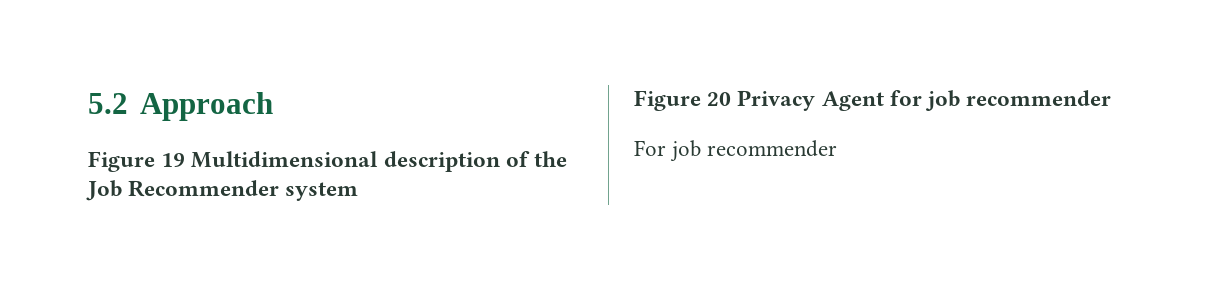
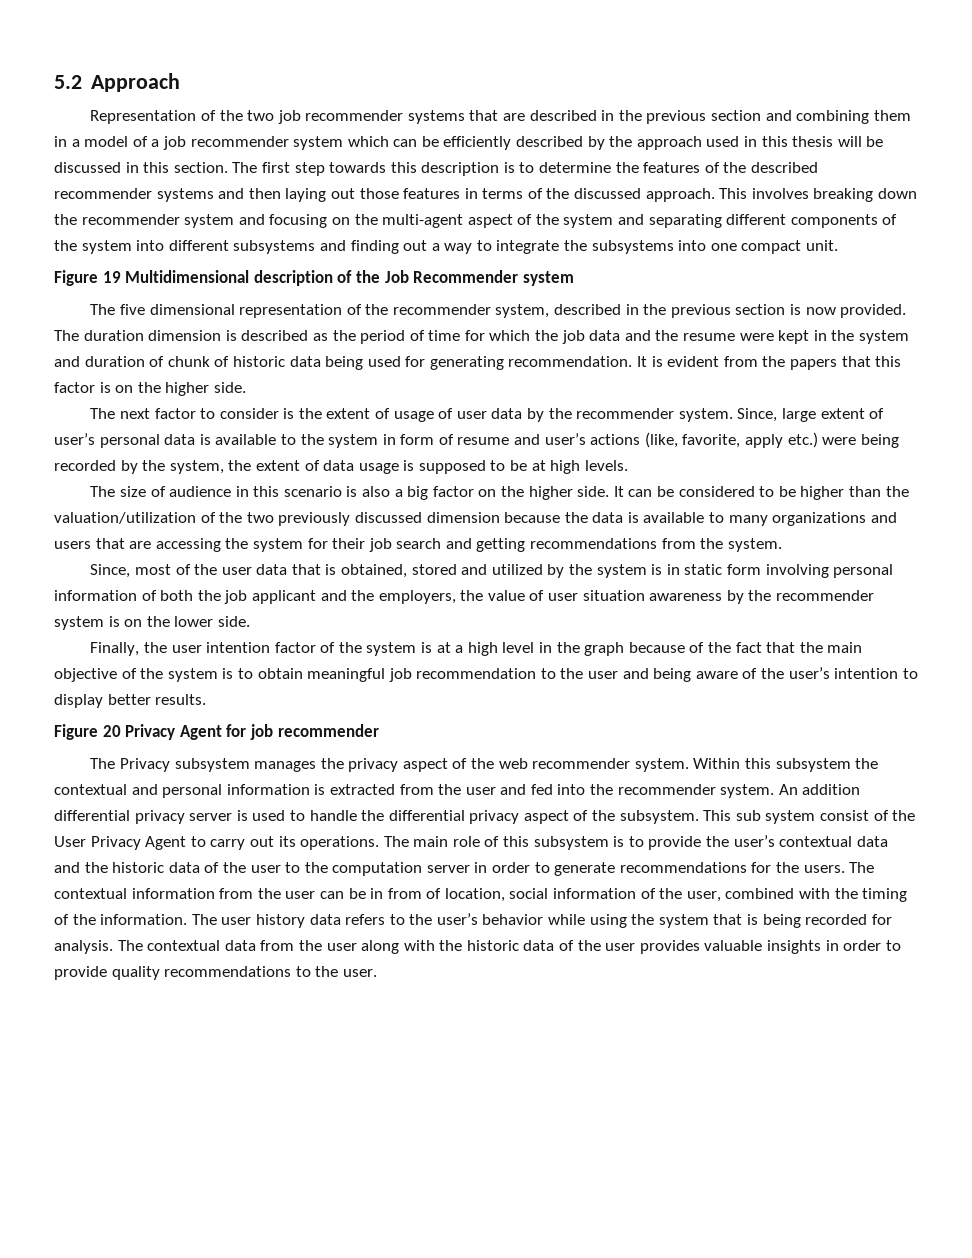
+ Representation of the two job recommender systems that are described in the previous section and combining them in a model of a job recommender system which can be efficiently described by the approach used in this thesis will be discussed in this section. The first step towards this description is to determine the features of the described recommender systems and then laying out those features in terms of the discussed approach. This involves breaking down the recommender system and focusing on the multi-agent aspect of the system and separating different components of the system into different subsystems and finding out a way to integrate the subsystems into one compact unit.
+ The five dimensional representation of the recommender system, described in the previous section is now provided. The duration dimension is described as the period of time for which the job data and the resume were kept in the system and duration of chunk of historic data being used for generating recommendation. It is evident from the papers that this factor is on the higher side.
+ The next factor to consider is the extent of usage of user data by the recommender system. Since, large extent of user’s personal data is available to the system in form of resume and user’s actions (like, favorite, apply etc.) were being recorded by the system, the extent of data usage is supposed to be at high levels.
+ The size of audience in this scenario is also a big factor on the higher side. It can be considered to be higher than the valuation/utilization of the two previously discussed dimension because the data is available to many organizations and users that are accessing the system for their job search and getting recommendations from the system.
+ Since, most of the user data that is obtained, stored and utilized by the system is in static form involving personal information of both the job applicant and the employers, the value of user situation awareness by the recommender system is on the lower side.
+ Finally, the user intention factor of the system is at a high level in the graph because of the fact that the main objective of the system is to obtain meaningful job recommendation to the user and being aware of the user’s intention to display better results.
- For job recommender
+ The Privacy subsystem manages the privacy aspect of the web recommender system. Within this subsystem the contextual and personal information is extracted from the user and fed into the recommender system. An addition differential privacy server is used to handle the differential privacy aspect of the subsystem. This sub system consist of the User Privacy Agent to carry out its operations. The main role of this subsystem is to provide the user’s contextual data and the historic data of the user to the computation server in order to generate recommendations for the users. The contextual information from the user can be in from of location, social information of the user, combined with the timing of the information. The user history data refers to the user’s behavior while using the system that is being recorded for analysis. The contextual data from the user along with the historic data of the user provides valuable insights in order to provide quality recommendations to the user.

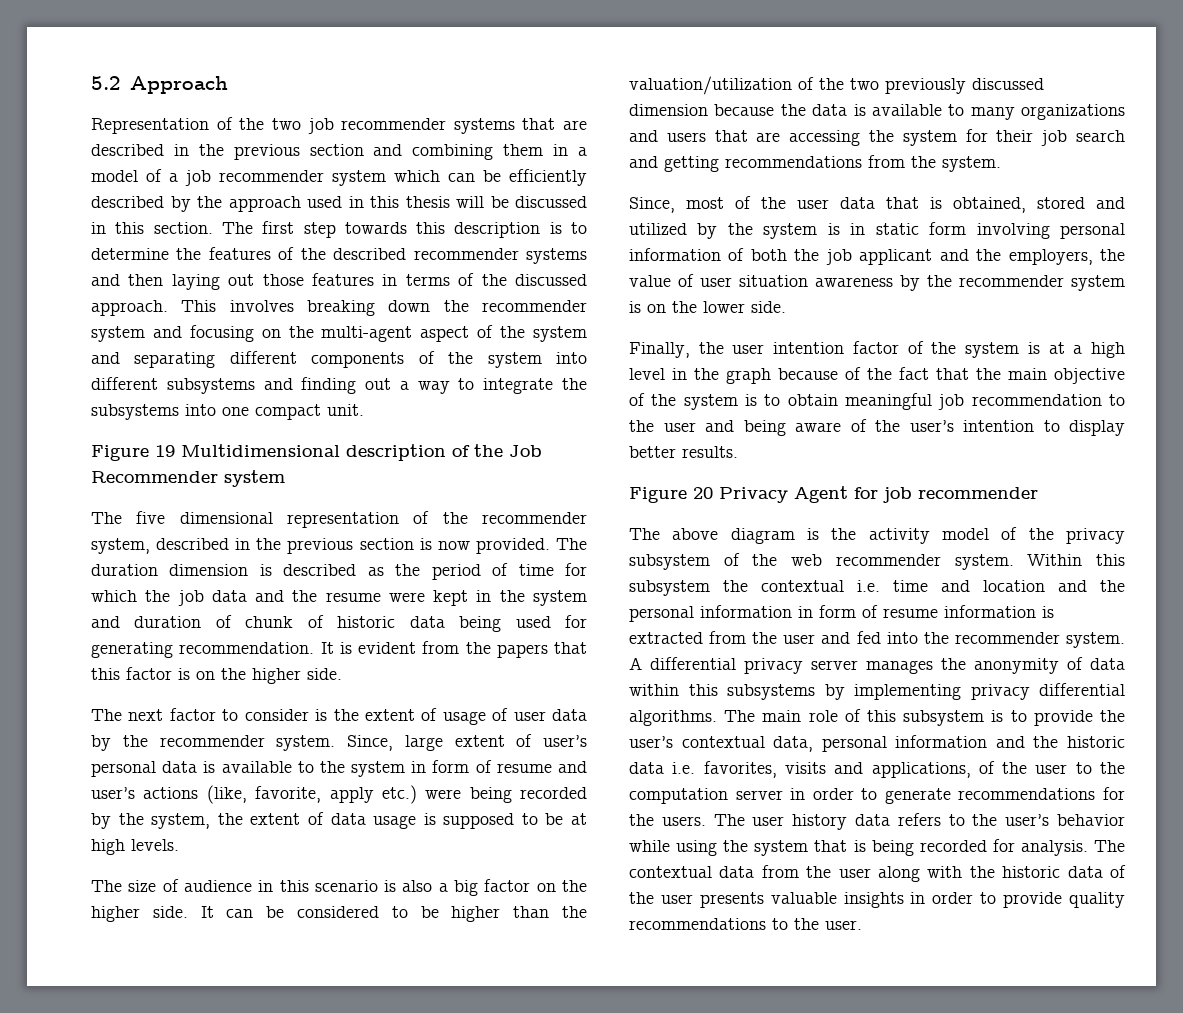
- The Privacy subsystem manages the privacy aspect of the web recommender system.
+ The above diagram is the activity model of the privacy subsystem of the web recommender system.
- Within this subsystem the contextual and personal information is extracted from the user and fed into the recommender system.
+ Within this subsystem the contextual i.e. time and location and the personal information in form of resume information is extracted from the user and fed into the recommender system.
- An addition differential privacy server is used to handle the differential privacy aspect of the subsystem. This sub system consist of the User Privacy Agent to carry out its operations.
+ A differential privacy server manages the anonymity of data within this subsystems by implementing privacy differential algorithms.
- The main role of this subsystem is to provide the user’s contextual data and the historic data of the user to the computation server in order to generate recommendations for the users.
+ The main role of this subsystem is to provide the user’s contextual data, personal information and the historic data i.e. favorites, visits and applications, of the user to the computation server in order to generate recommendations for the users.
- The contextual information from the user can be in from of location, social information of the user, combined with the timing of the information. The user history data refers to the user’s behavior while using the system that is being recorded for analysis.
+ The user history data refers to the user’s behavior while using the system that is being recorded for analysis.
- The contextual data from the user along with the historic data of the user provides valuable insights in order to provide quality recommendations to the user.
+ The contextual data from the user along with the historic data of the user presents valuable insights in order to provide quality recommendations to the user.

